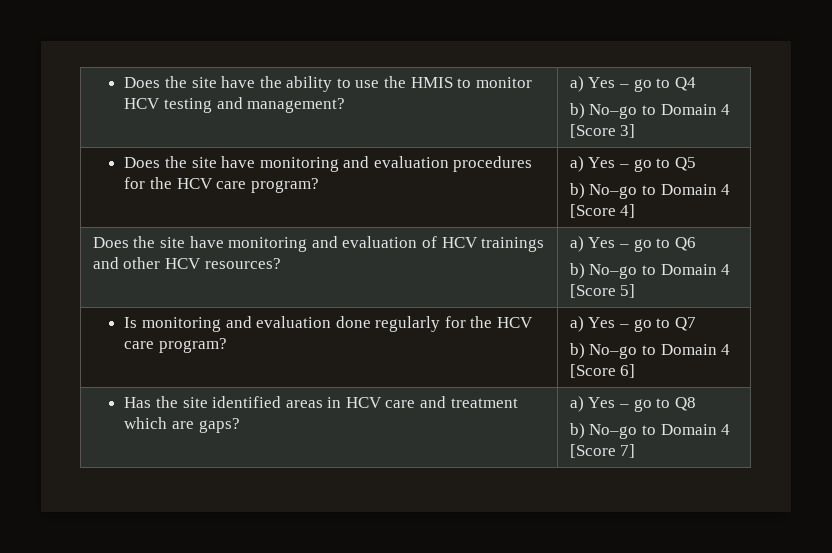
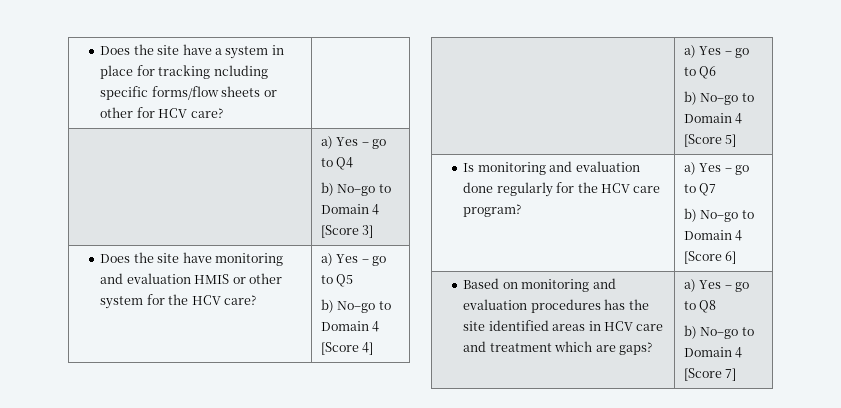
- Does the site have the ability to use the HMIS to monitor HCV testing and management? | a) Yes – go to Q4
+ Does the site have a system in place for tracking ncluding specific forms/flow sheets or other for HCV care? |
+ | a) Yes – go to Q4
- Does the site have monitoring and evaluation procedures for the HCV care program? | a) Yes – go to Q5
+ Does the site have monitoring and evaluation HMIS or other system for the HCV care? | a) Yes – go to Q5
- Does the site have monitoring and evaluation of HCV trainings and other HCV resources? | a) Yes – go to Q6
+ | a) Yes – go to Q6
- Has the site identified areas in HCV care and treatment which are gaps? | a) Yes – go to Q8
+ Based on monitoring and evaluation procedures has the site identified areas in HCV care and treatment which are gaps? | a) Yes – go to Q8

